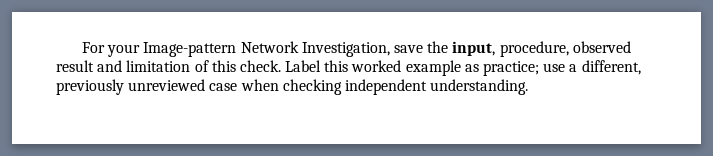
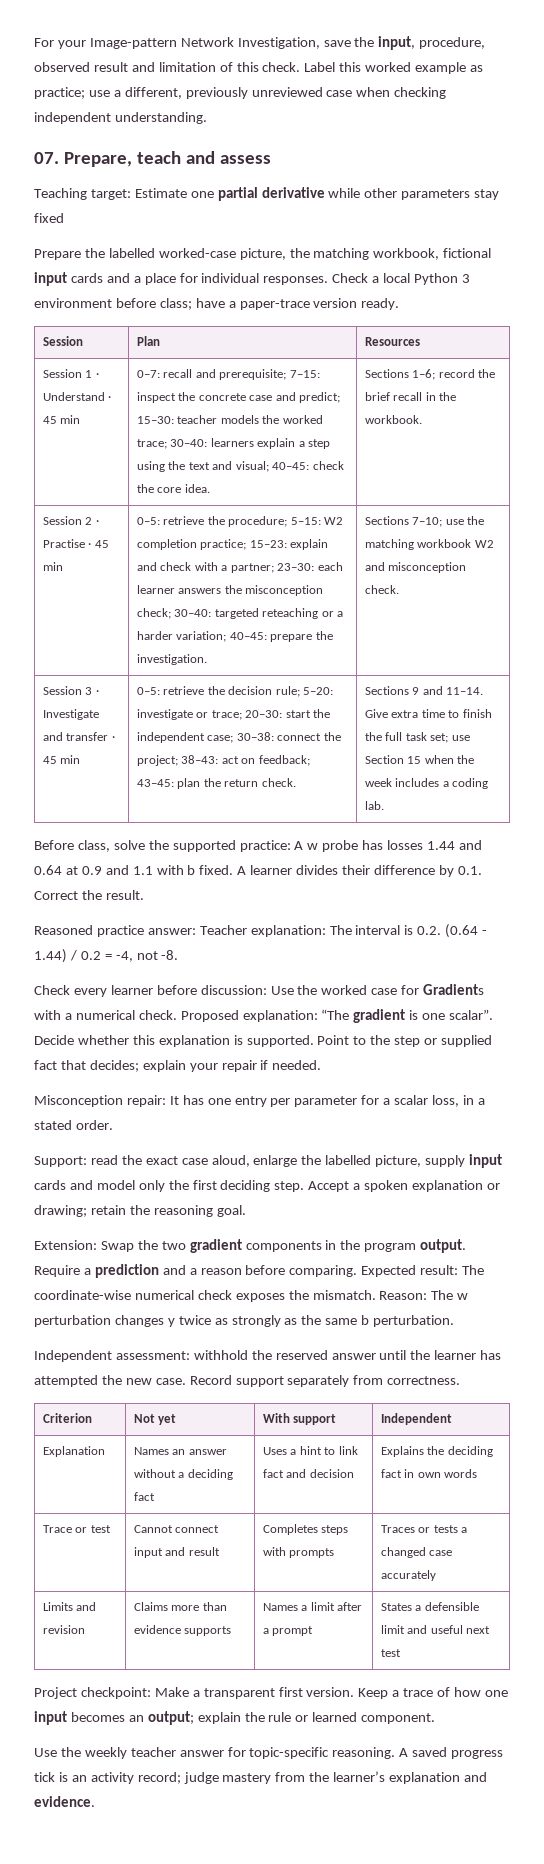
+ 07. Prepare, teach and assess
+ Teaching target: Estimate one partial derivative while other parameters stay fixed
+ Prepare the labelled worked-case picture, the matching workbook, fictional input cards and a place for individual responses. Check a local Python 3 environment before class; have a paper-trace version ready.
+ Session | Plan | Resources
+ Session 1 · Understand · 45 min | 0–7: recall and prerequisite; 7–15: inspect the concrete case and predict; 15–30: teacher models the worked trace; 30–40: learners explain a step using the text and visual; 40–45: check the core idea. | Sections 1–6; record the brief recall in the workbook.
+ Session 2 · Practise · 45 min | 0–5: retrieve the procedure; 5–15: W2 completion practice; 15–23: explain and check with a partner; 23–30: each learner answers the misconception check; 30–40: targeted reteaching or a harder variation; 40–45: prepare the investigation. | Sections 7–10; use the matching workbook W2 and misconception check.
+ Session 3 · Investigate and transfer · 45 min | 0–5: retrieve the decision rule; 5–20: investigate or trace; 20–30: start the independent case; 30–38: connect the project; 38–43: act on feedback; 43–45: plan the return check. | Sections 9 and 11–14. Give extra time to finish the full task set; use Section 15 when the week includes a coding lab.
+ Before class, solve the supported practice: A w probe has losses 1.44 and 0.64 at 0.9 and 1.1 with b fixed. A learner divides their difference by 0.1. Correct the result.
+ Reasoned practice answer: Teacher explanation: The interval is 0.2. (0.64 - 1.44) / 0.2 = -4, not -8.
+ Check every learner before discussion: Use the worked case for Gradients with a numerical check. Proposed explanation: “The gradient is one scalar”. Decide whether this explanation is supported. Point to the step or supplied fact that decides; explain your repair if needed.
+ Misconception repair: It has one entry per parameter for a scalar loss, in a stated order.
+ Support: read the exact case aloud, enlarge the labelled picture, supply input cards and model only the first deciding step. Accept a spoken explanation or drawing; retain the reasoning goal.
+ Extension: Swap the two gradient components in the program output. Require a prediction and a reason before comparing. Expected result: The coordinate-wise numerical check exposes the mismatch. Reason: The w perturbation changes y twice as strongly as the same b perturbation.
+ Independent assessment: withhold the reserved answer until the learner has attempted the new case. Record support separately from correctness.
+ Criterion | Not yet | With support | Independent
+ Explanation | Names an answer without a deciding fact | Uses a hint to link fact and decision | Explains the deciding fact in own words
+ Trace or test | Cannot connect input and result | Completes steps with prompts | Traces or tests a changed case accurately
+ Limits and revision | Claims more than evidence supports | Names a limit after a prompt | States a defensible limit and useful next test
+ Project checkpoint: Make a transparent first version. Keep a trace of how one input becomes an output; explain the rule or learned component.
+ Use the weekly teacher answer for topic-specific reasoning. A saved progress tick is an activity record; judge mastery from the learner’s explanation and evidence.

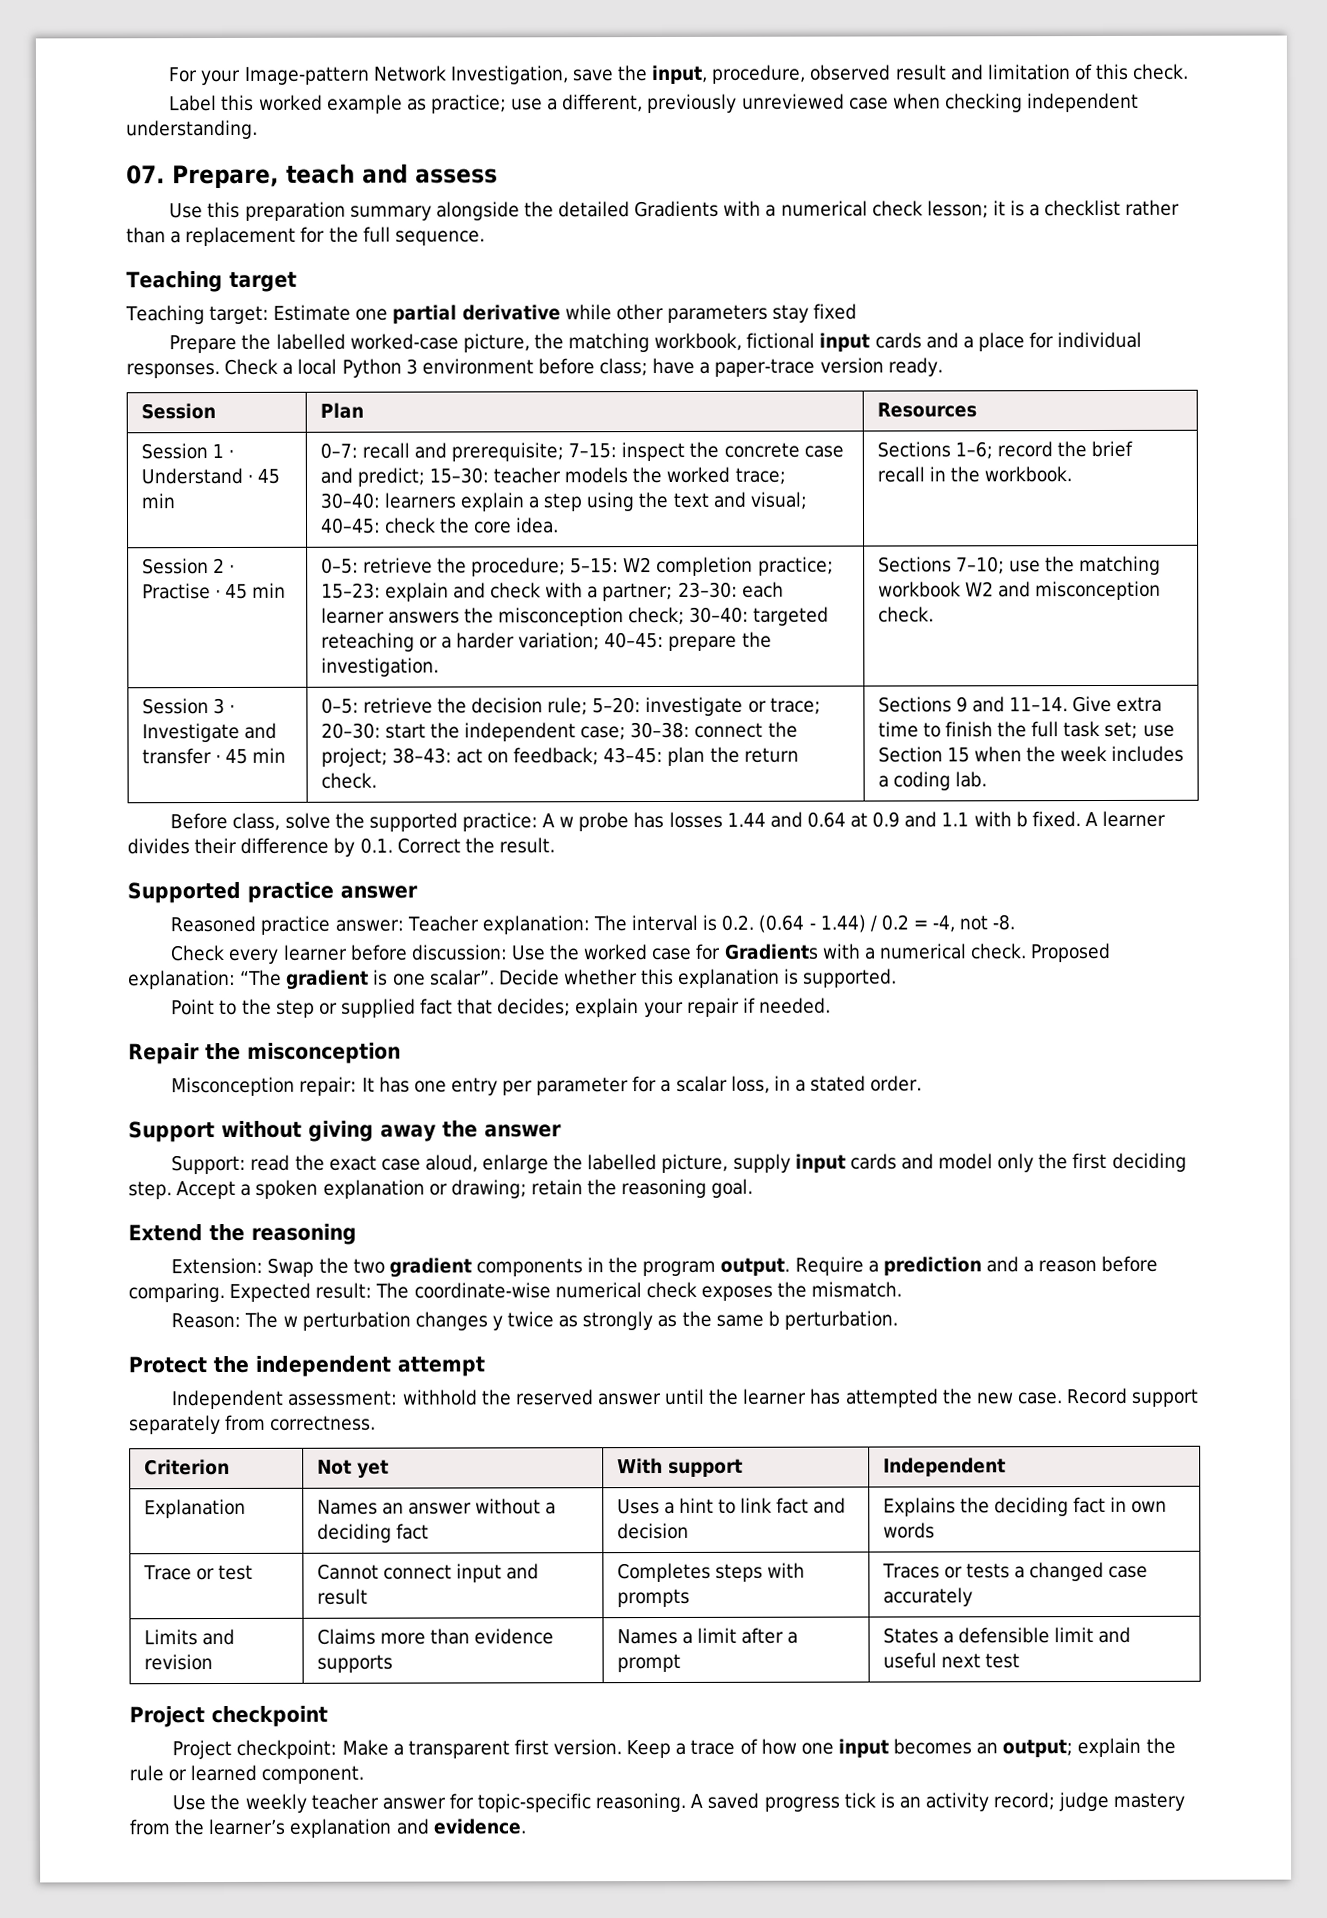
- For your Image-pattern Network Investigation, save the input, procedure, observed result and limitation of this check. Label this worked example as practice; use a different, previously unreviewed case when checking independent understanding.
+ For your Image-pattern Network Investigation, save the input, procedure, observed result and limitation of this check.
+ Label this worked example as practice; use a different, previously unreviewed case when checking independent understanding.
+ Use this preparation summary alongside the detailed Gradients with a numerical check lesson; it is a checklist rather than a replacement for the full sequence.
+ Teaching target
+ Supported practice answer
- Decide whether this explanation is supported. Point to the step or supplied fact that decides; explain your repair if needed.
+ Decide whether this explanation is supported.
+ Point to the step or supplied fact that decides; explain your repair if needed.
+ Repair the misconception
+ Support without giving away the answer
+ Extend the reasoning
- Expected result: The coordinate-wise numerical check exposes the mismatch. Reason: The w perturbation changes y twice as strongly as the same b perturbation.
+ Expected result: The coordinate-wise numerical check exposes the mismatch.
+ Reason: The w perturbation changes y twice as strongly as the same b perturbation.
+ Protect the independent attempt
+ Project checkpoint

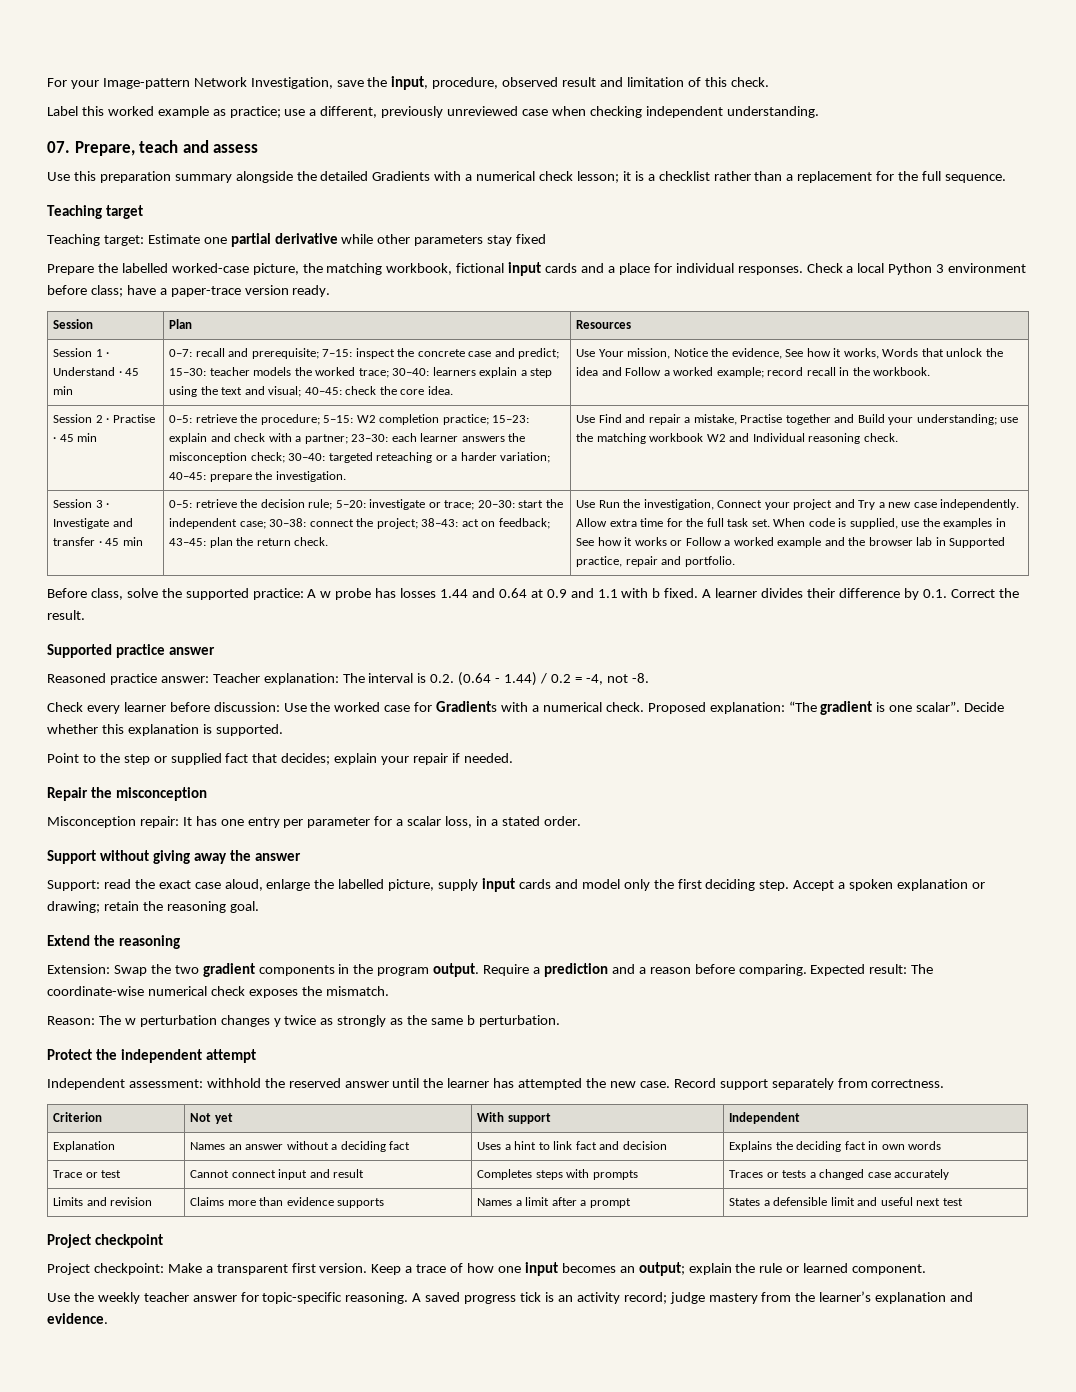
- Sections 1–6; record the brief recall in the workbook.
+ Use Your mission, Notice the evidence, See how it works, Words that unlock the idea and Follow a worked example; record recall in the workbook.
- Sections 7–10; use the matching workbook W2 and misconception check.
+ Use Find and repair a mistake, Practise together and Build your understanding; use the matching workbook W2 and Individual reasoning check.
- Sections 9 and 11–14. Give extra time to finish the full task set; use Section 15 when the week includes a coding lab.
+ Use Run the investigation, Connect your project and Try a new case independently. Allow extra time for the full task set. When code is supplied, use the examples in See how it works or Follow a worked example and the browser lab in Supported practice, repair and portfolio.

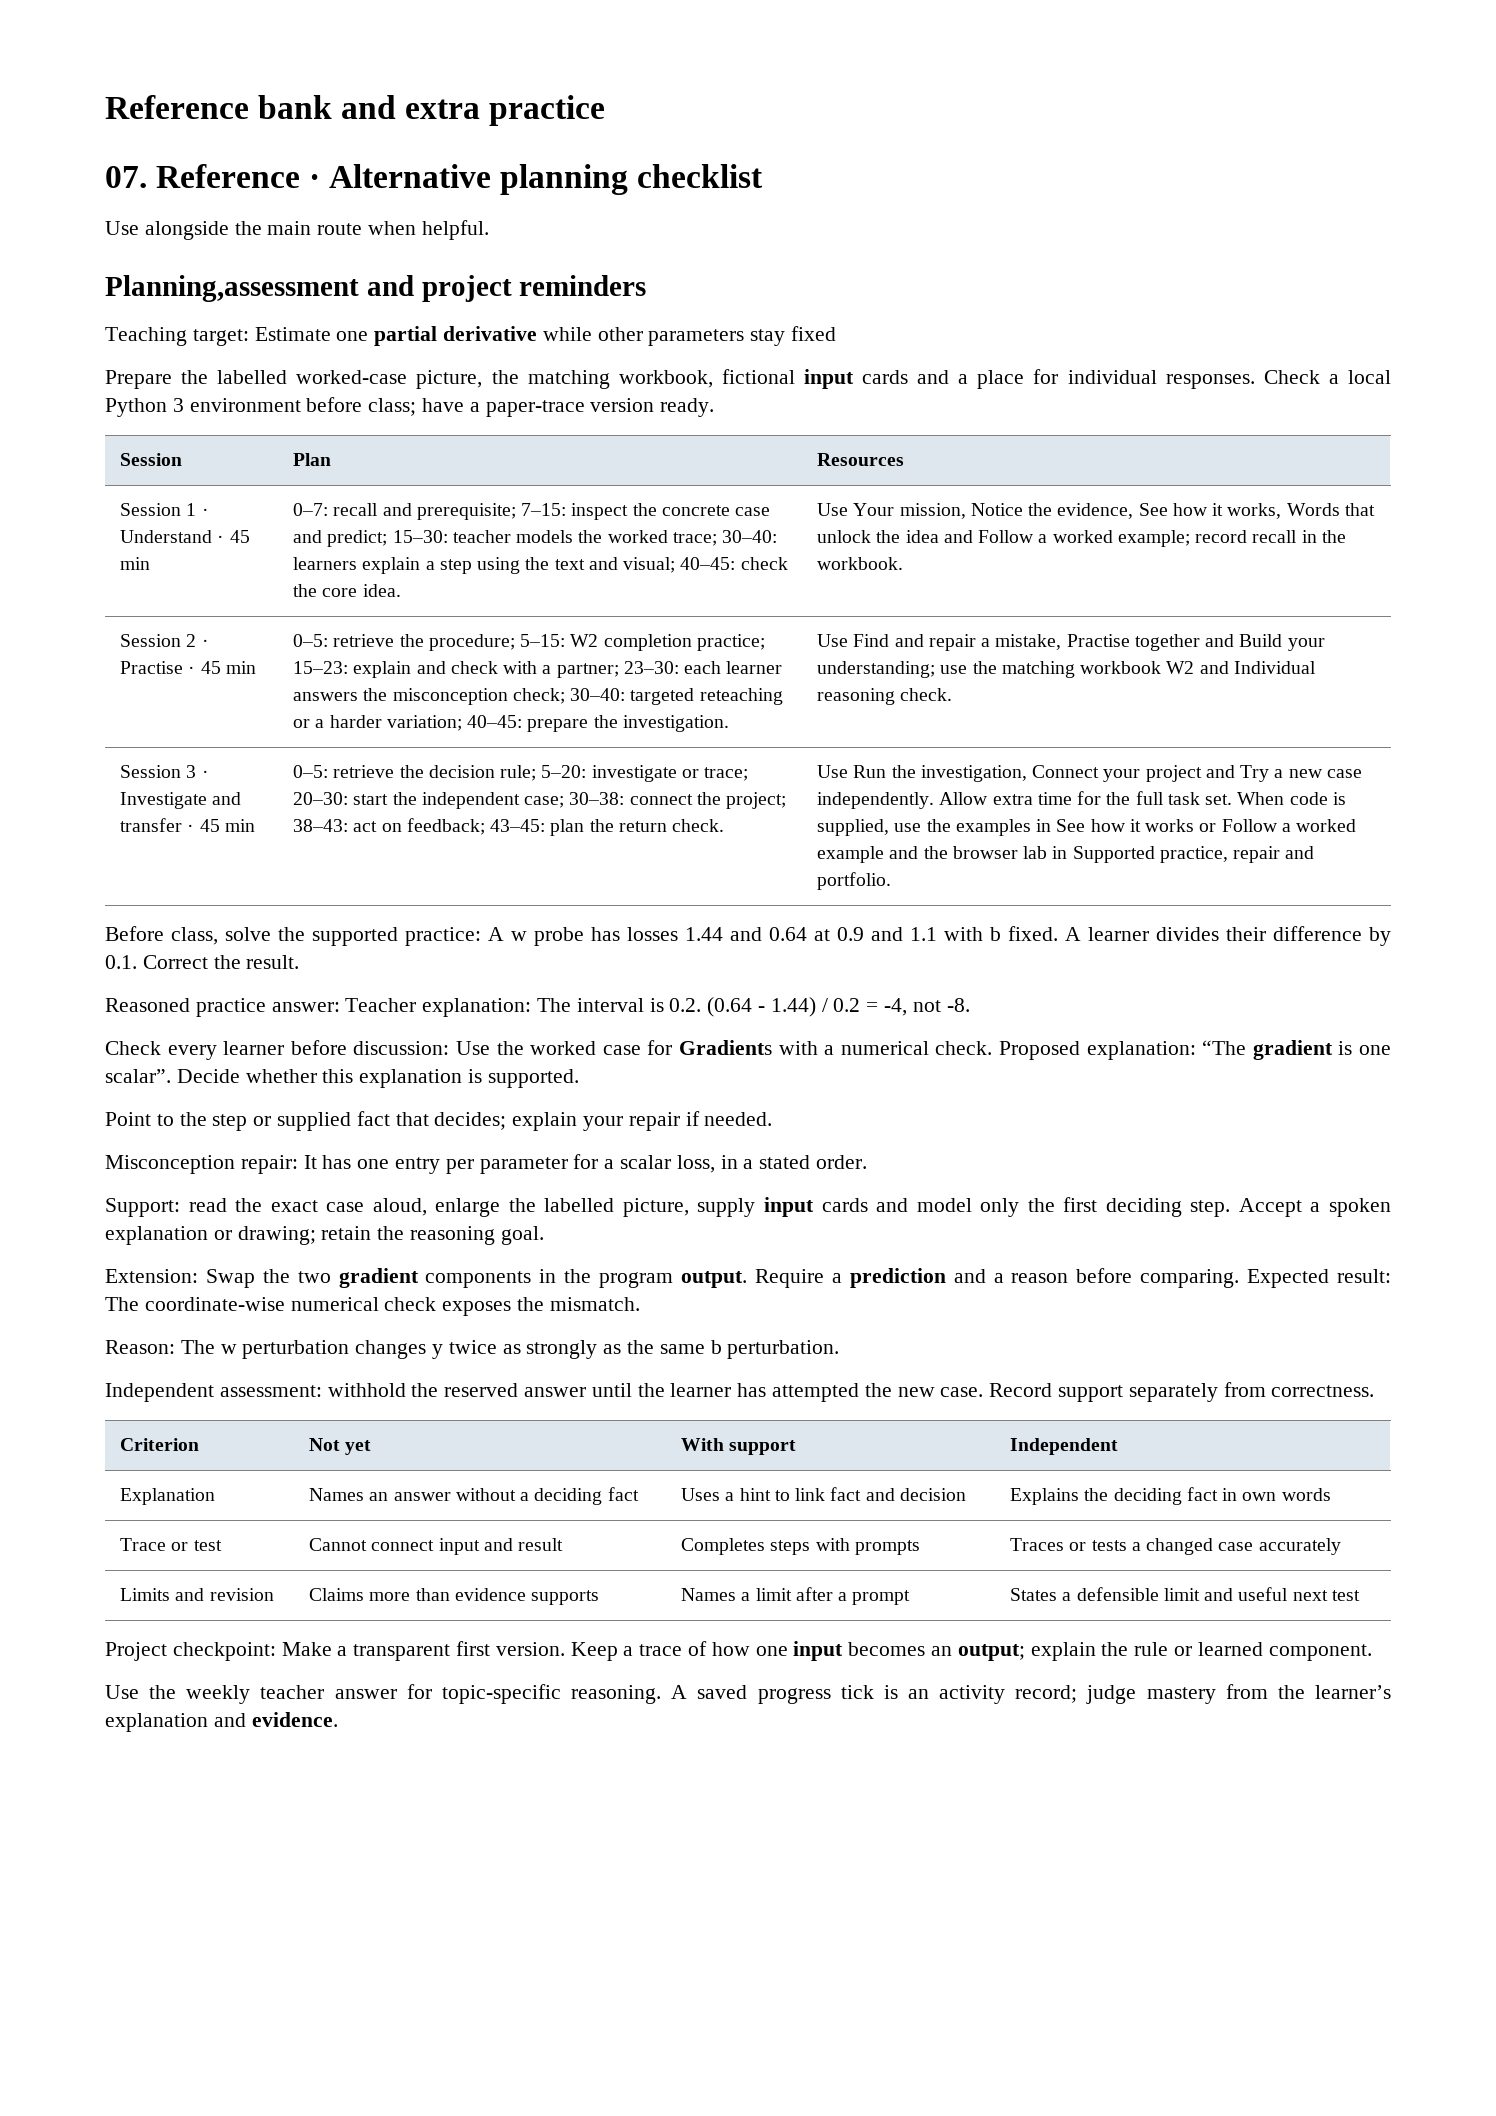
- For your Image-pattern Network Investigation, save the input, procedure, observed result and limitation of this check.
- Label this worked example as practice; use a different, previously unreviewed case when checking independent understanding.
- 07. Prepare, teach and assess
- Use this preparation summary alongside the detailed Gradients with a numerical check lesson; it is a checklist rather than a replacement for the full sequence.
- Teaching target
+ Reference bank and extra practice
+ 07. Reference · Alternative planning checklist
+ Use alongside the main route when helpful.
+ Planning,assessment and project reminders
- Supported practice answer
- Repair the misconception
- Support without giving away the answer
- Extend the reasoning
- Protect the independent attempt
- Project checkpoint

